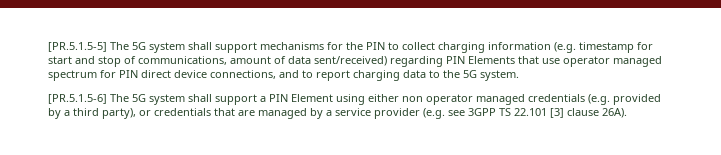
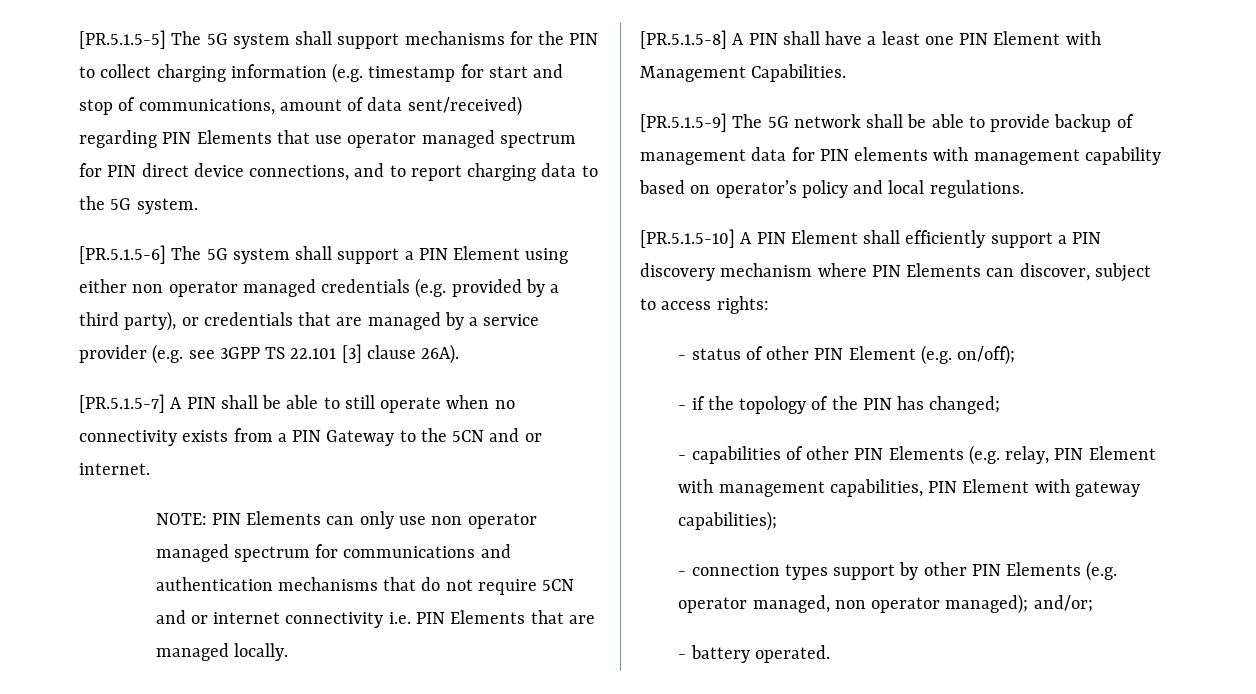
+ [PR.5.1.5-7] A PIN shall be able to still operate when no connectivity exists from a PIN Gateway to the 5CN and or internet.
+ NOTE: PIN Elements can only use non operator managed spectrum for communications and authentication mechanisms that do not require 5CN and or internet connectivity i.e. PIN Elements that are managed locally.
+ [PR.5.1.5-8] A PIN shall have a least one PIN Element with Management Capabilities.
+ [PR.5.1.5-9] The 5G network shall be able to provide backup of management data for PIN elements with management capability based on operator’s policy and local regulations.
+ [PR.5.1.5-10] A PIN Element shall efficiently support a PIN discovery mechanism where PIN Elements can discover, subject to access rights:
+ - status of other PIN Element (e.g. on/off);
+ - if the topology of the PIN has changed;
+ - capabilities of other PIN Elements (e.g. relay, PIN Element with management capabilities, PIN Element with gateway capabilities);
+ - connection types support by other PIN Elements (e.g. operator managed, non operator managed); and/or;
+ - battery operated.

